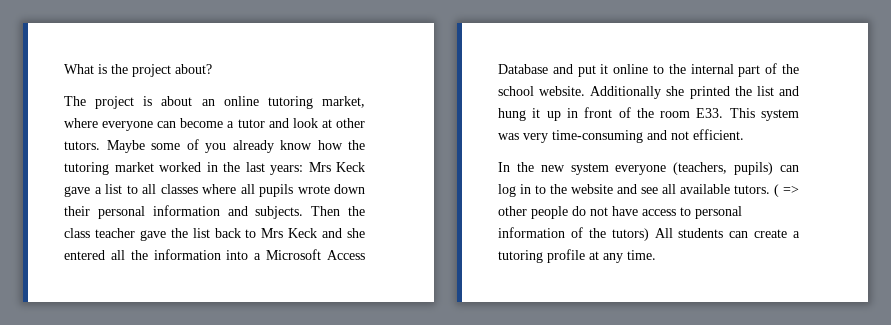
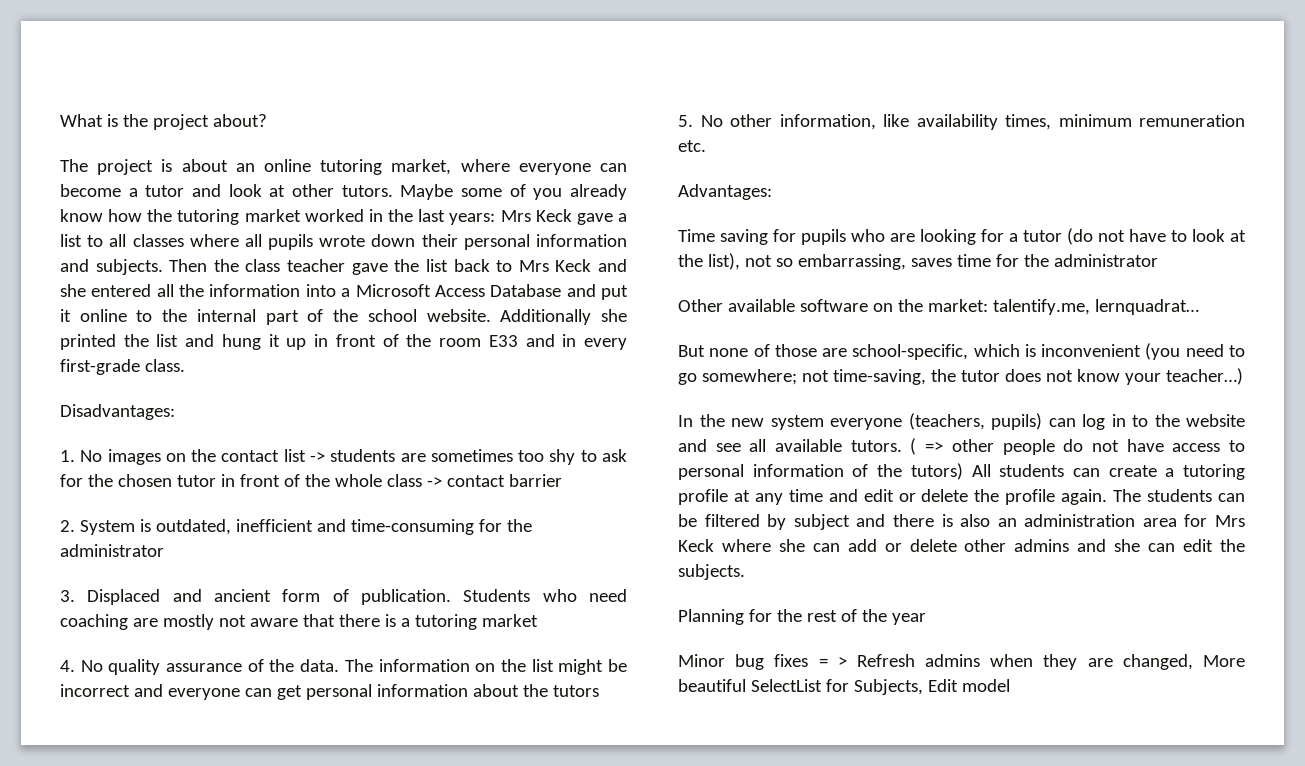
- Additionally she printed the list and hung it up in front of the room E33. This system was very time-consuming and not efficient.
+ Additionally she printed the list and hung it up in front of the room E33 and in every first-grade class.
+ Disadvantages:
+ 1. No images on the contact list -> students are sometimes too shy to ask for the chosen tutor in front of the whole class -> contact barrier
+ 2. System is outdated, inefficient and time-consuming for the administrator
+ 3. Displaced and ancient form of publication. Students who need coaching are mostly not aware that there is a tutoring market
+ 4. No quality assurance of the data. The information on the list might be incorrect and everyone can get personal information about the tutors
+ 5. No other information, like availability times, minimum remuneration etc.
+ Advantages:
+ Time saving for pupils who are looking for a tutor (do not have to look at the list), not so embarrassing, saves time for the administrator
+ Other available software on the market: talentify.me, lernquadrat…
+ But none of those are school-specific, which is inconvenient (you need to go somewhere; not time-saving, the tutor does not know your teacher…)
- ( => other people do not have access to personal information of the tutors) All students can create a tutoring profile at any time.
+ ( => other people do not have access to personal information of the tutors) All students can create a tutoring profile at any time and edit or delete the profile again. The students can be filtered by subject and there is also an administration area for Mrs Keck where she can add or delete other admins and she can edit the subjects.
+ Planning for the rest of the year
+ Minor bug fixes = > Refresh admins when they are changed, More beautiful SelectList for Subjects, Edit model

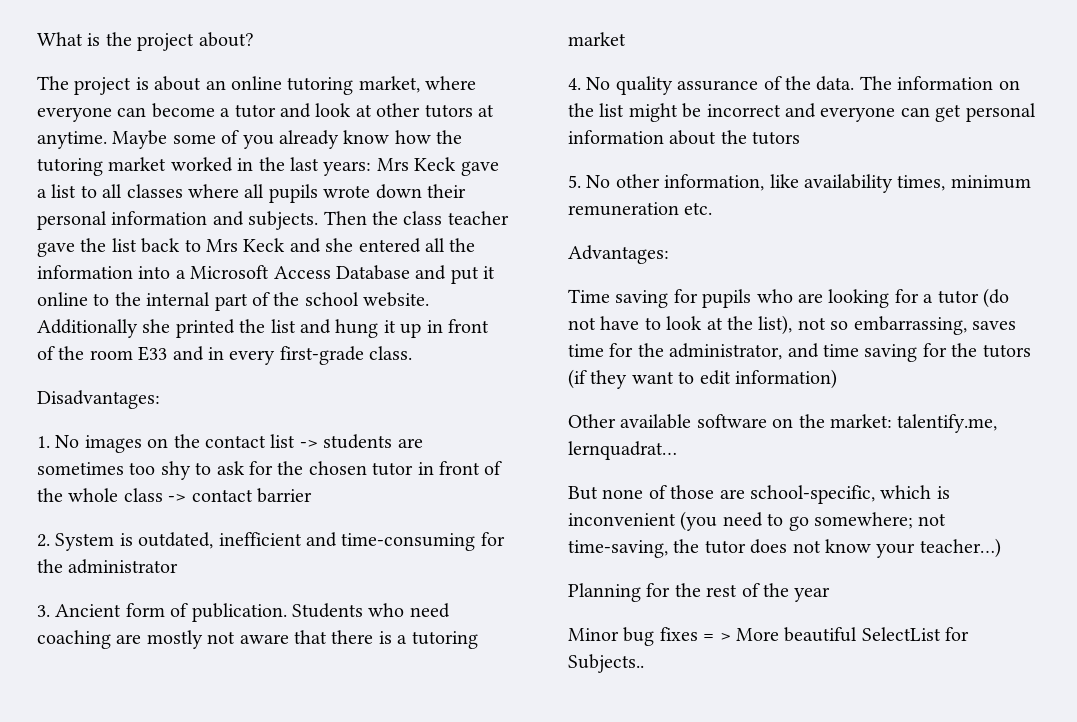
- The project is about an online tutoring market, where everyone can become a tutor and look at other tutors.
+ The project is about an online tutoring market, where everyone can become a tutor and look at other tutors at anytime.
- 3. Displaced and ancient form of publication.
+ 3. Ancient form of publication.
- Time saving for pupils who are looking for a tutor (do not have to look at the list), not so embarrassing, saves time for the administrator
+ Time saving for pupils who are looking for a tutor (do not have to look at the list), not so embarrassing, saves time for the administrator, and time saving for the tutors (if they want to edit information)
- In the new system everyone (teachers, pupils) can log in to the website and see all available tutors. ( => other people do not have access to personal information of the tutors) All students can create a tutoring profile at any time and edit or delete the profile again. The students can be filtered by subject and there is also an administration area for Mrs Keck where she can add or delete other admins and she can edit the subjects.
- Minor bug fixes = > Refresh admins when they are changed, More beautiful SelectList for Subjects, Edit model
+ Minor bug fixes = > More beautiful SelectList for Subjects..

